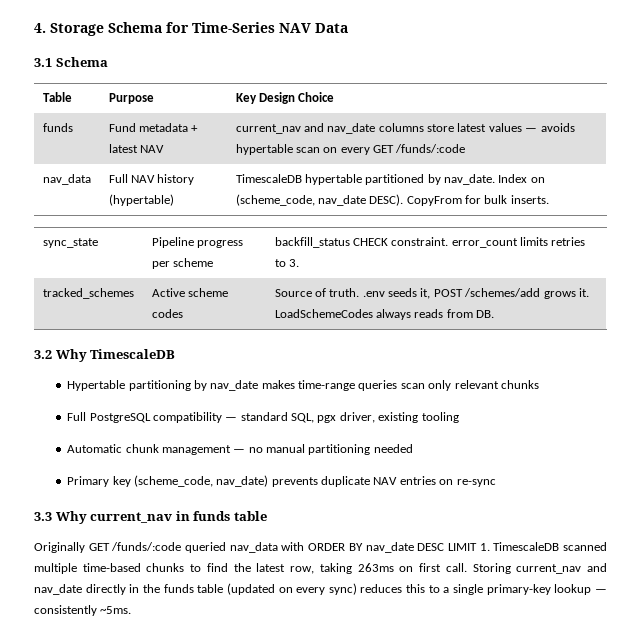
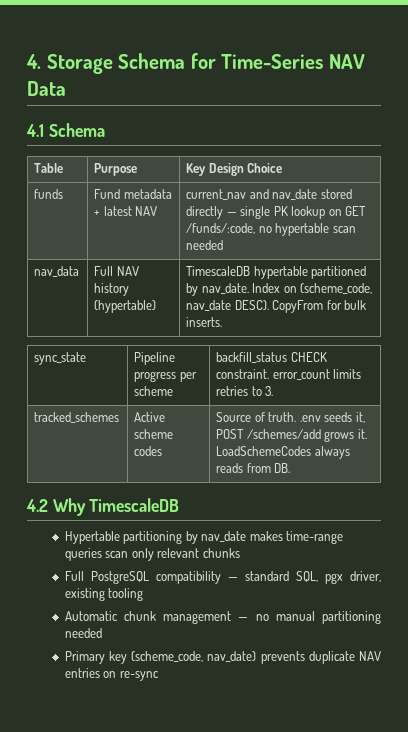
- 3.1 Schema
+ 4.1 Schema
- funds | Fund metadata + latest NAV | current_nav and nav_date columns store latest values — avoids hypertable scan on every GET /funds/:code
+ funds | Fund metadata + latest NAV | current_nav and nav_date stored directly — single PK lookup on GET /funds/:code, no hypertable scan needed
- 3.2 Why TimescaleDB
+ 4.2 Why TimescaleDB
- 3.3 Why current_nav in funds table
- Originally GET /funds/:code queried nav_data with ORDER BY nav_date DESC LIMIT 1. TimescaleDB scanned multiple time-based chunks to find the latest row, taking 263ms on first call. Storing current_nav and nav_date directly in the funds table (updated on every sync) reduces this to a single primary-key lookup — consistently ~5ms.

